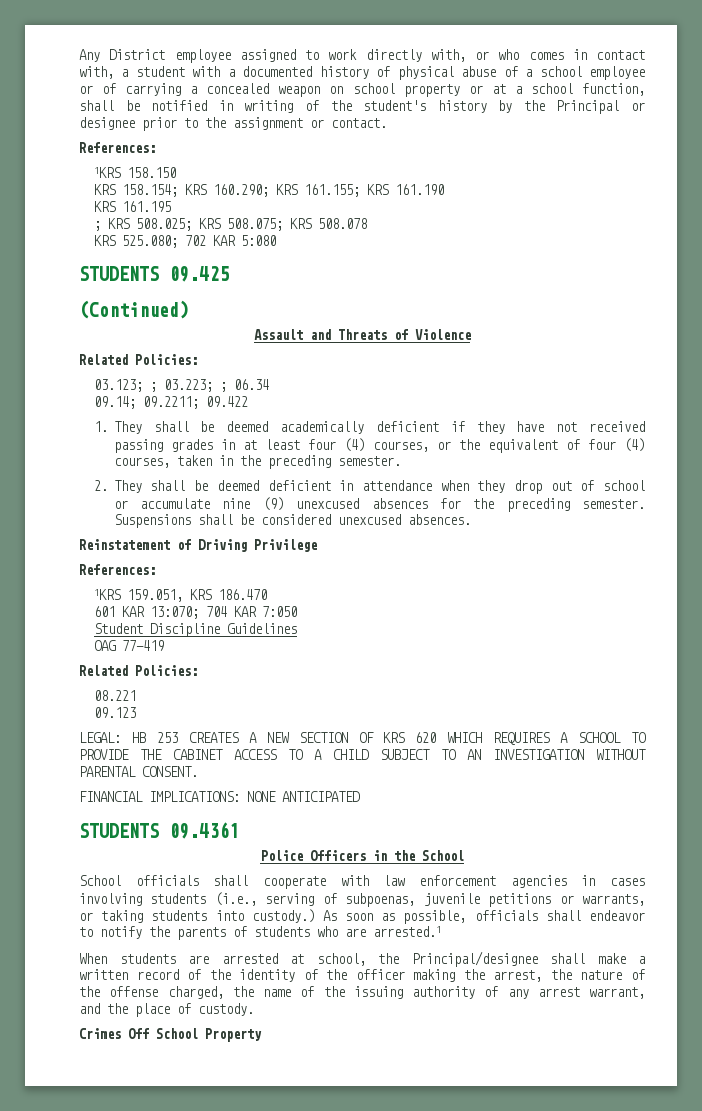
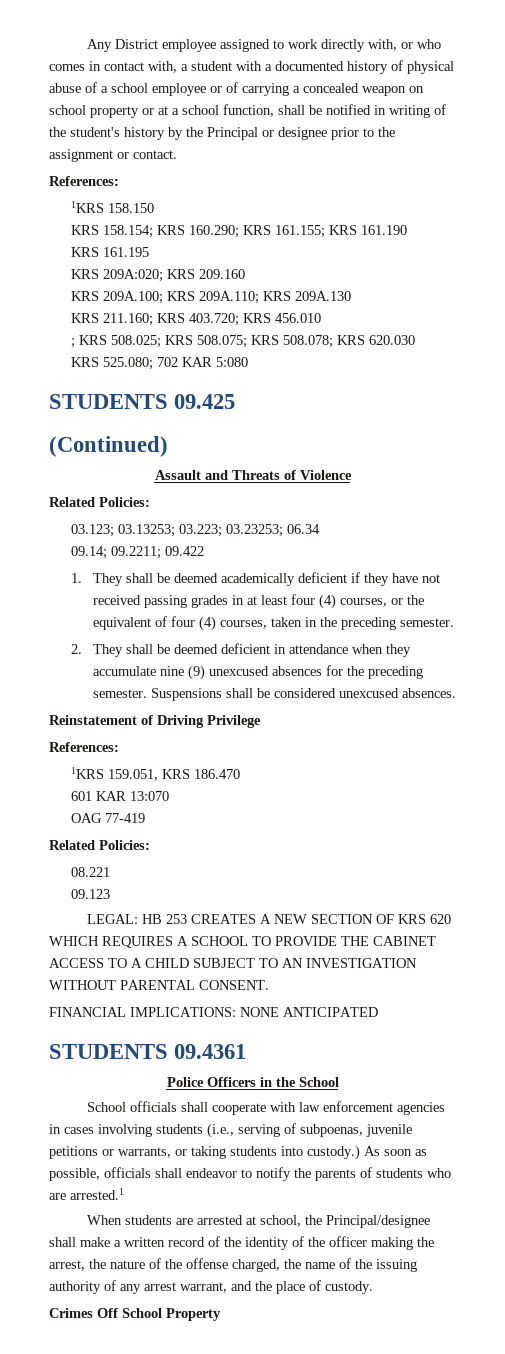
+ KRS 209A:020; KRS 209.160
+ KRS 209A.100; KRS 209A.110; KRS 209A.130
+ KRS 211.160; KRS 403.720; KRS 456.010
- ; KRS 508.025; KRS 508.075; KRS 508.078
+ ; KRS 508.025; KRS 508.075; KRS 508.078; KRS 620.030
- 03.123; ; 03.223; ; 06.34
+ 03.123; 03.13253; 03.223; 03.23253; 06.34
- 2. They shall be deemed deficient in attendance when they drop out of school or accumulate nine (9) unexcused absences for the preceding semester.
+ 2. They shall be deemed deficient in attendance when they accumulate nine (9) unexcused absences for the preceding semester.
- 601 KAR 13:070; 704 KAR 7:050
- Student Discipline Guidelines
+ 601 KAR 13:070

